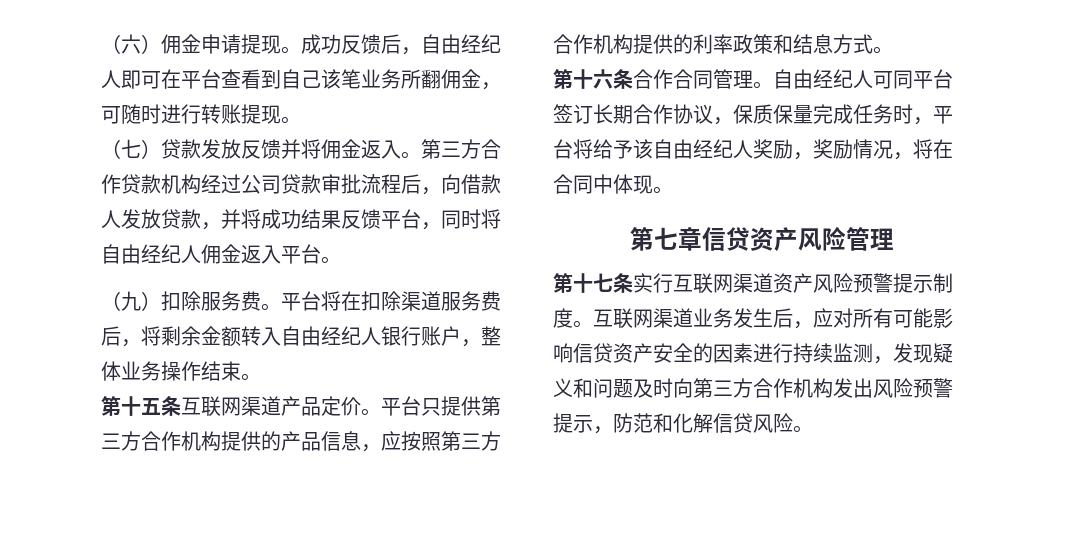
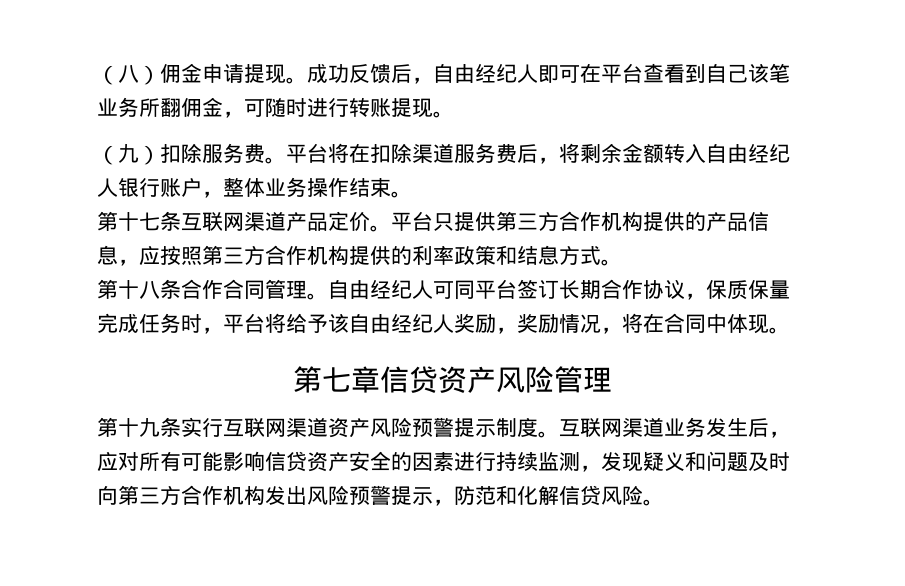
- （六）佣金申请提现。
+ （八）佣金申请提现。
- （七）贷款发放反馈并将佣金返入。第三方合作贷款机构经过公司贷款审批流程后，向借款人发放贷款，并将成功结果反馈平台，同时将自由经纪人佣金返入平台。
- 第十五条互联网渠道产品定价。
+ 第十七条互联网渠道产品定价。
- 第十六条合作合同管理。
+ 第十八条合作合同管理。
- 第十七条实行互联网渠道资产风险预警提示制度。
+ 第十九条实行互联网渠道资产风险预警提示制度。

